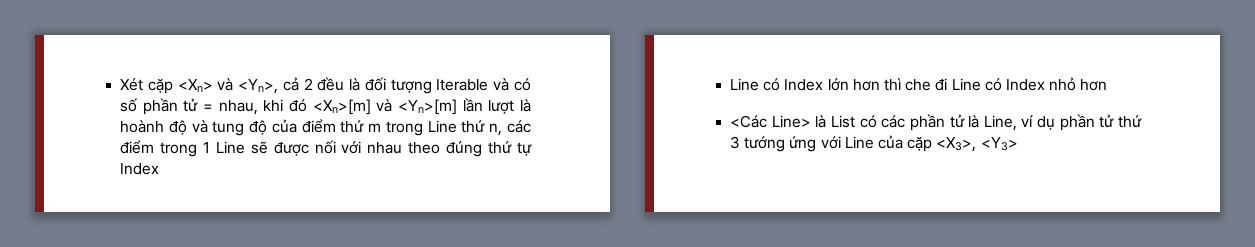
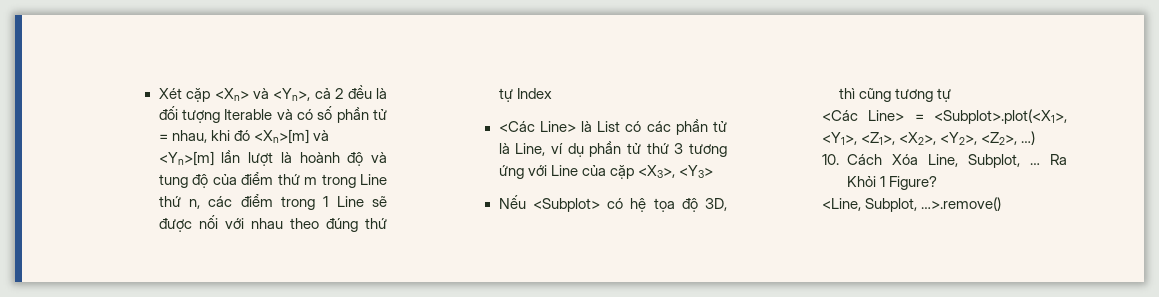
- Line có Index lớn hơn thì che đi Line có Index nhỏ hơn
- <Các Line> là List có các phần tử là Line, ví dụ phần tử thứ 3 tướng ứng với Line của cặp <X3>, <Y3>
+ <Các Line> là List có các phần tử là Line, ví dụ phần tử thứ 3 tương ứng với Line của cặp <X3>, <Y3>
+ Nếu <Subplot> có hệ tọa độ 3D, thì cũng tương tự
+ <Các Line> = <Subplot>.plot(<X1>, <Y1>, <Z1>, <X2>, <Y2>, <Z2>, …)
+ 10. Cách Xóa Line, Subplot, … Ra Khỏi 1 Figure?
+ <Line, Subplot, …>.remove()

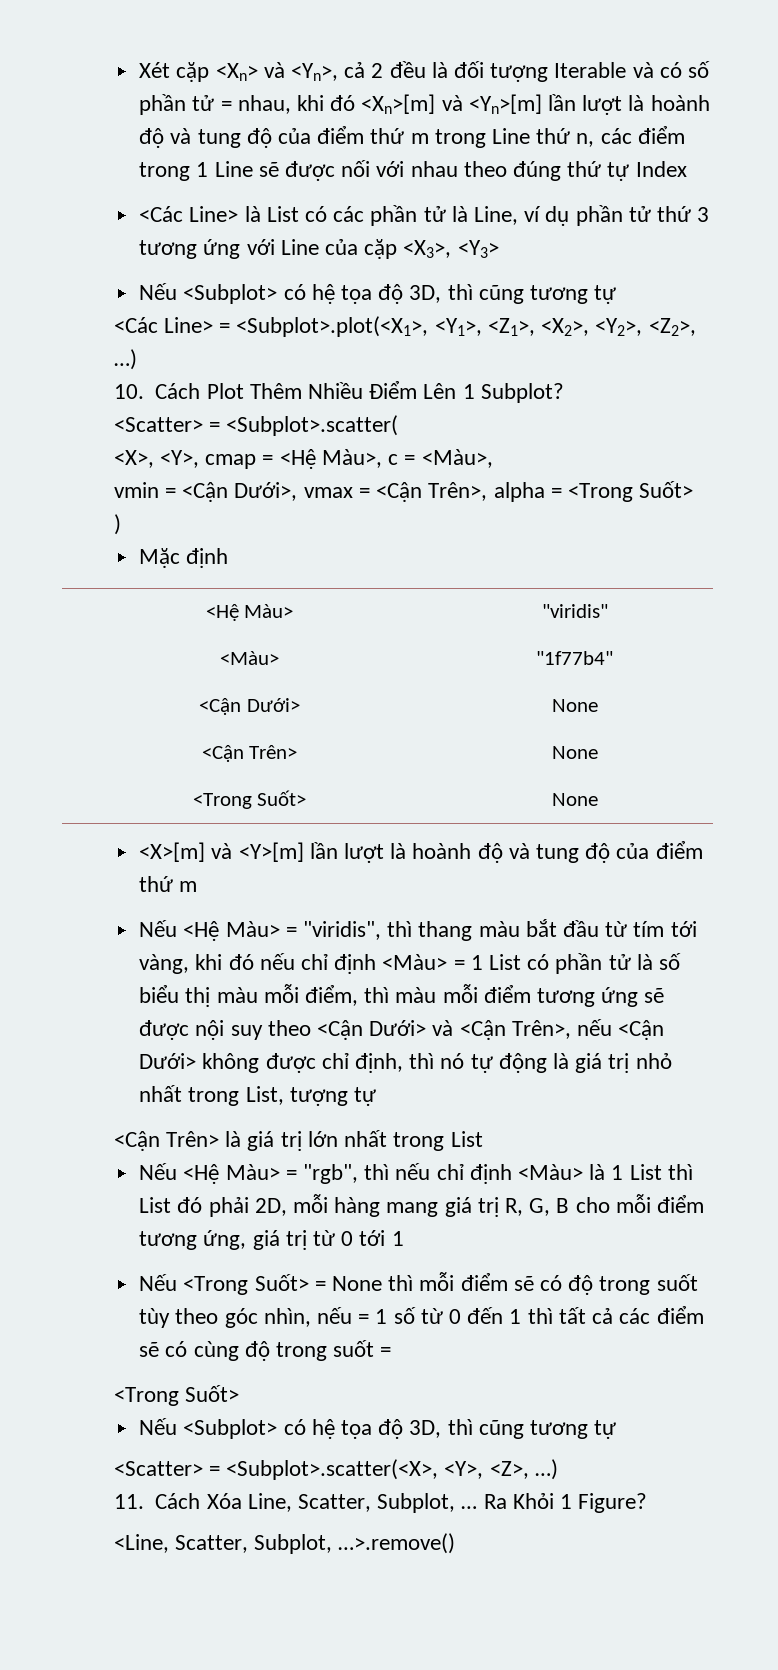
- 10. Cách Xóa Line, Subplot, …
+ 10. Cách Plot Thêm Nhiều Điểm Lên 1 Subplot?
+ <Scatter> = <Subplot>.scatter(
+ <X>, <Y>, cmap = <Hệ Màu>, c = <Màu>,
+ vmin = <Cận Dưới>, vmax = <Cận Trên>, alpha = <Trong Suốt>
+ )
+ Mặc định
+ <Hệ Màu> | "viridis"
+ <Màu> | "1f77b4"
+ <Cận Dưới> | None
+ <Cận Trên> | None
+ <Trong Suốt> | None
+ <X>[m] và <Y>[m] lần lượt là hoành độ và tung độ của điểm thứ m
+ Nếu <Hệ Màu> = "viridis", thì thang màu bắt đầu từ tím tới vàng, khi đó nếu chỉ định <Màu> = 1 List có phần tử là số biểu thị màu mỗi điểm, thì màu mỗi điểm tương ứng sẽ được nội suy theo <Cận Dưới> và <Cận Trên>, nếu <Cận Dưới> không được chỉ định, thì nó tự động là giá trị nhỏ nhất trong List, tượng tự
+ <Cận Trên> là giá trị lớn nhất trong List
+ Nếu <Hệ Màu> = "rgb", thì nếu chỉ định <Màu> là 1 List thì List đó phải 2D, mỗi hàng mang giá trị R, G, B cho mỗi điểm tương ứng, giá trị từ 0 tới 1
+ Nếu <Trong Suốt> = None thì mỗi điểm sẽ có độ trong suốt tùy theo góc nhìn, nếu = 1 số từ 0 đến 1 thì tất cả các điểm sẽ có cùng độ trong suốt =
+ <Trong Suốt>
+ Nếu <Subplot> có hệ tọa độ 3D, thì cũng tương tự
+ <Scatter> = <Subplot>.scatter(<X>, <Y>, <Z>, …)
+ 11. Cách Xóa Line, Scatter, Subplot, …
- <Line, Subplot, …>.remove()
+ <Line, Scatter, Subplot, …>.remove()

